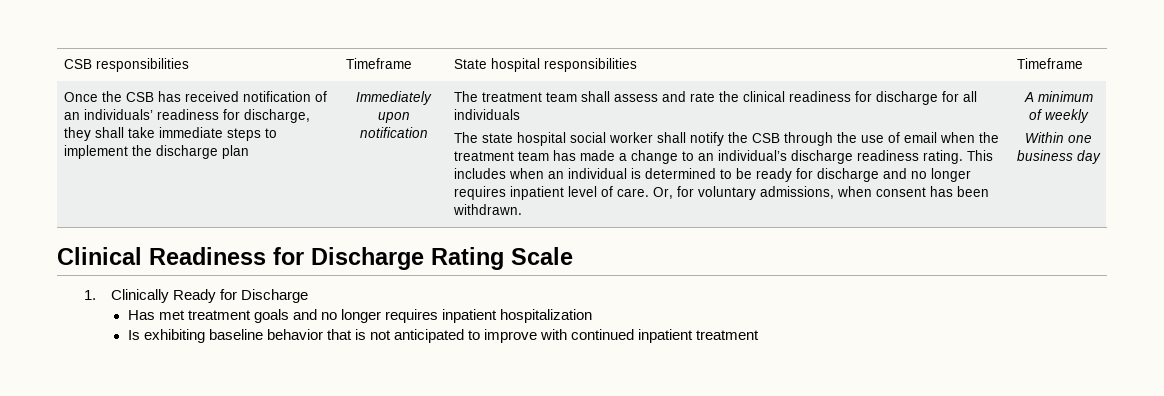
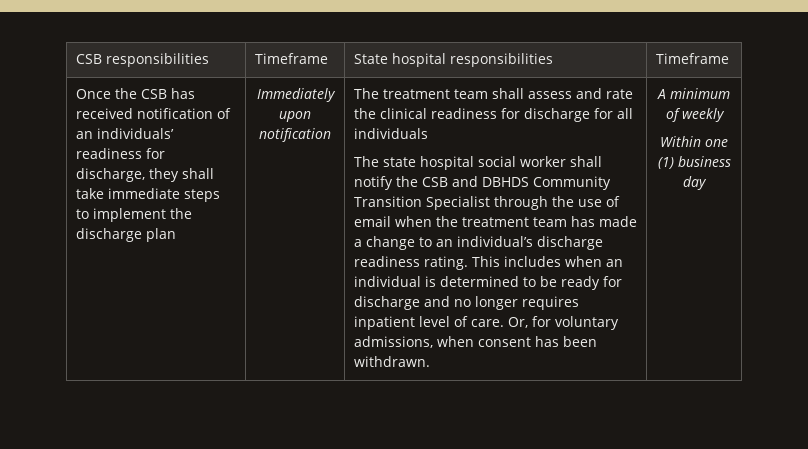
- The state hospital social worker shall notify the CSB through the use of email when the treatment team has made a change to an individual’s discharge readiness rating.
+ The state hospital social worker shall notify the CSB and DBHDS Community Transition Specialist through the use of email when the treatment team has made a change to an individual’s discharge readiness rating.
- Within one business day
+ Within one (1) business day
- Clinical Readiness for Discharge Rating Scale
- 1. Clinically Ready for Discharge
- Has met treatment goals and no longer requires inpatient hospitalization
- Is exhibiting baseline behavior that is not anticipated to improve with continued inpatient treatment

